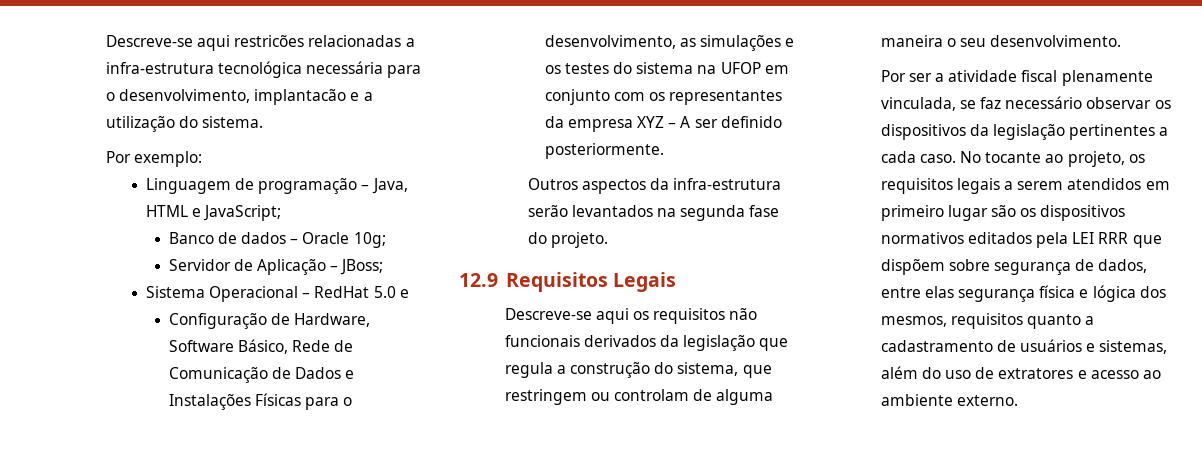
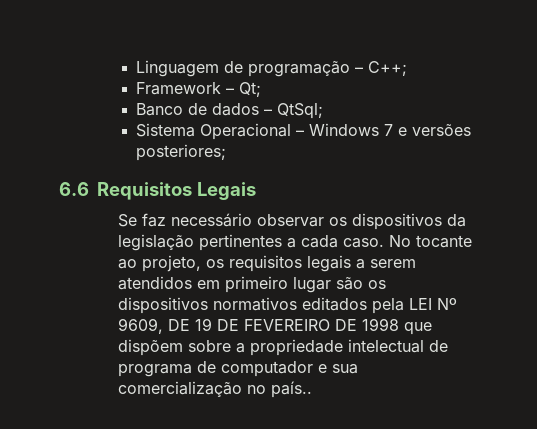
- Descreve-se aqui restricões relacionadas a infra-estrutura tecnológica necessária para o desenvolvimento, implantacão e a utilização do sistema.
- Por exemplo:
- Linguagem de programação – Java, HTML e JavaScript;
- Banco de dados – Oracle 10g;
- Servidor de Aplicação – JBoss;
+ Linguagem de programação – C++;
+ Framework – Qt;
+ Banco de dados – QtSql;
- Sistema Operacional – RedHat 5.0 e
- Configuração de Hardware, Software Básico, Rede de Comunicação de Dados e Instalações Físicas para o desenvolvimento, as simulações e os testes do sistema na UFOP em conjunto com os representantes da empresa XYZ – A ser definido posteriormente.
- Outros aspectos da infra-estrutura serão levantados na segunda fase do projeto.
- 12.9 Requisitos Legais
- Descreve-se aqui os requisitos não funcionais derivados da legislação que regula a construção do sistema, que restringem ou controlam de alguma maneira o seu desenvolvimento.
- Por ser a atividade fiscal plenamente vinculada, se faz necessário observar os dispositivos da legislação pertinentes a cada caso.
+ Sistema Operacional – Windows 7 e versões posteriores;
+ 6.6 Requisitos Legais
+ Se faz necessário observar os dispositivos da legislação pertinentes a cada caso.
- No tocante ao projeto, os requisitos legais a serem atendidos em primeiro lugar são os dispositivos normativos editados pela LEI RRR que dispõem sobre segurança de dados, entre elas segurança física e lógica dos mesmos, requisitos quanto a cadastramento de usuários e sistemas, além do uso de extratores e acesso ao ambiente externo.
+ No tocante ao projeto, os requisitos legais a serem atendidos em primeiro lugar são os dispositivos normativos editados pela LEI Nº 9609, DE 19 DE FEVEREIRO DE 1998 que dispõem sobre a propriedade intelectual de programa de computador e sua comercialização no país..

